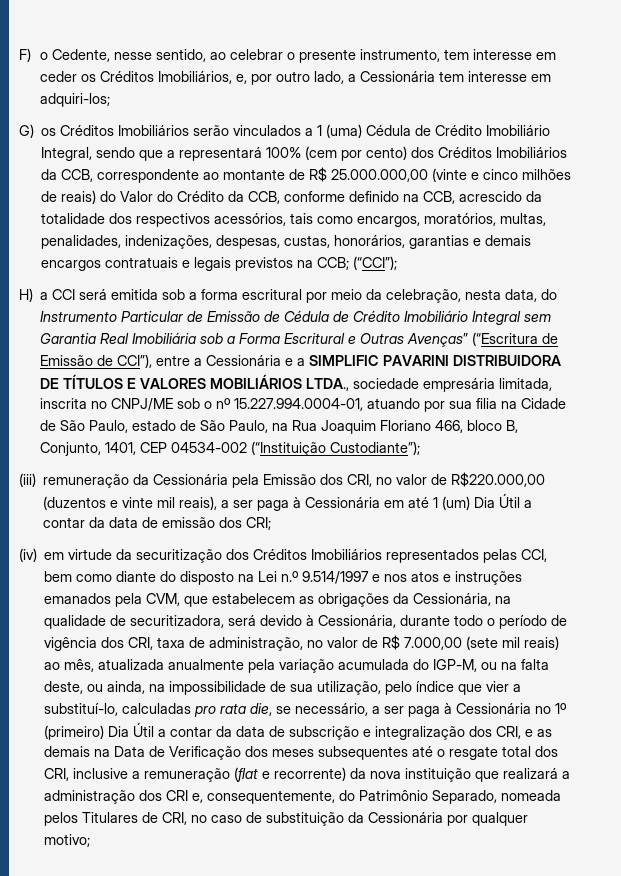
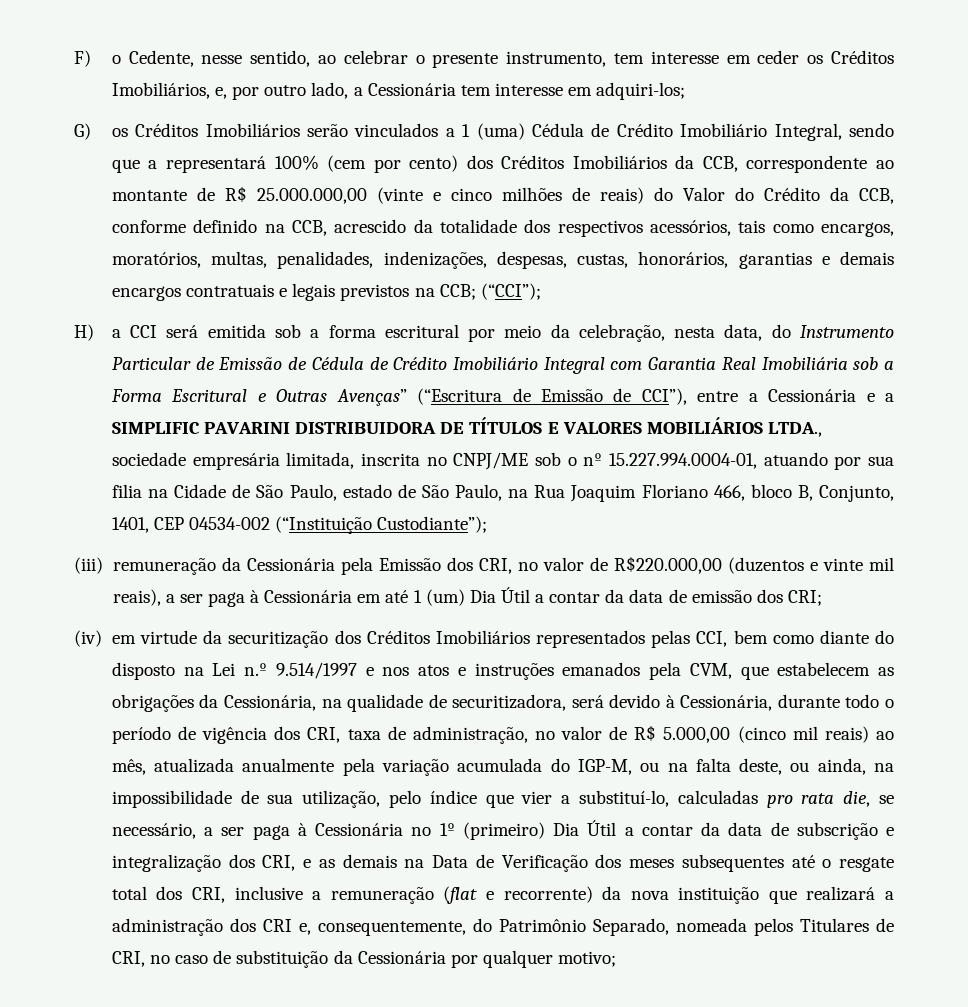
- H) a CCI será emitida sob a forma escritural por meio da celebração, nesta data, do Instrumento Particular de Emissão de Cédula de Crédito Imobiliário Integral sem Garantia Real Imobiliária sob a Forma Escritural e Outras Avenças” (“Escritura de Emissão de CCI”), entre a Cessionária e a SIMPLIFIC PAVARINI DISTRIBUIDORA DE TÍTULOS E VALORES MOBILIÁRIOS LTDA., sociedade empresária limitada, inscrita no CNPJ/ME sob o nº 15.227.994.0004-01, atuando por sua filia na Cidade de São Paulo, estado de São Paulo, na Rua Joaquim Floriano 466, bloco B, Conjunto, 1401, CEP 04534-002 (“Instituição Custodiante”);
+ H) a CCI será emitida sob a forma escritural por meio da celebração, nesta data, do Instrumento Particular de Emissão de Cédula de Crédito Imobiliário Integral com Garantia Real Imobiliária sob a Forma Escritural e Outras Avenças” (“Escritura de Emissão de CCI”), entre a Cessionária e a SIMPLIFIC PAVARINI DISTRIBUIDORA DE TÍTULOS E VALORES MOBILIÁRIOS LTDA., sociedade empresária limitada, inscrita no CNPJ/ME sob o nº 15.227.994.0004-01, atuando por sua filia na Cidade de São Paulo, estado de São Paulo, na Rua Joaquim Floriano 466, bloco B, Conjunto, 1401, CEP 04534-002 (“Instituição Custodiante”);
- (iv) em virtude da securitização dos Créditos Imobiliários representados pelas CCI, bem como diante do disposto na Lei n.º 9.514/1997 e nos atos e instruções emanados pela CVM, que estabelecem as obrigações da Cessionária, na qualidade de securitizadora, será devido à Cessionária, durante todo o período de vigência dos CRI, taxa de administração, no valor de R$ 7.000,00 (sete mil reais) ao mês, atualizada anualmente pela variação acumulada do IGP-M, ou na falta deste, ou ainda, na impossibilidade de sua utilização, pelo índice que vier a substituí-lo, calculadas pro rata die, se necessário, a ser paga à Cessionária no 1º (primeiro) Dia Útil a contar da data de subscrição e integralização dos CRI, e as demais na Data de Verificação dos meses subsequentes até o resgate total dos CRI, inclusive a remuneração (flat e recorrente) da nova instituição que realizará a administração dos CRI e, consequentemente, do Patrimônio Separado, nomeada pelos Titulares de CRI, no caso de substituição da Cessionária por qualquer motivo;
+ (iv) em virtude da securitização dos Créditos Imobiliários representados pelas CCI, bem como diante do disposto na Lei n.º 9.514/1997 e nos atos e instruções emanados pela CVM, que estabelecem as obrigações da Cessionária, na qualidade de securitizadora, será devido à Cessionária, durante todo o período de vigência dos CRI, taxa de administração, no valor de R$ 5.000,00 (cinco mil reais) ao mês, atualizada anualmente pela variação acumulada do IGP-M, ou na falta deste, ou ainda, na impossibilidade de sua utilização, pelo índice que vier a substituí-lo, calculadas pro rata die, se necessário, a ser paga à Cessionária no 1º (primeiro) Dia Útil a contar da data de subscrição e integralização dos CRI, e as demais na Data de Verificação dos meses subsequentes até o resgate total dos CRI, inclusive a remuneração (flat e recorrente) da nova instituição que realizará a administração dos CRI e, consequentemente, do Patrimônio Separado, nomeada pelos Titulares de CRI, no caso de substituição da Cessionária por qualquer motivo;

